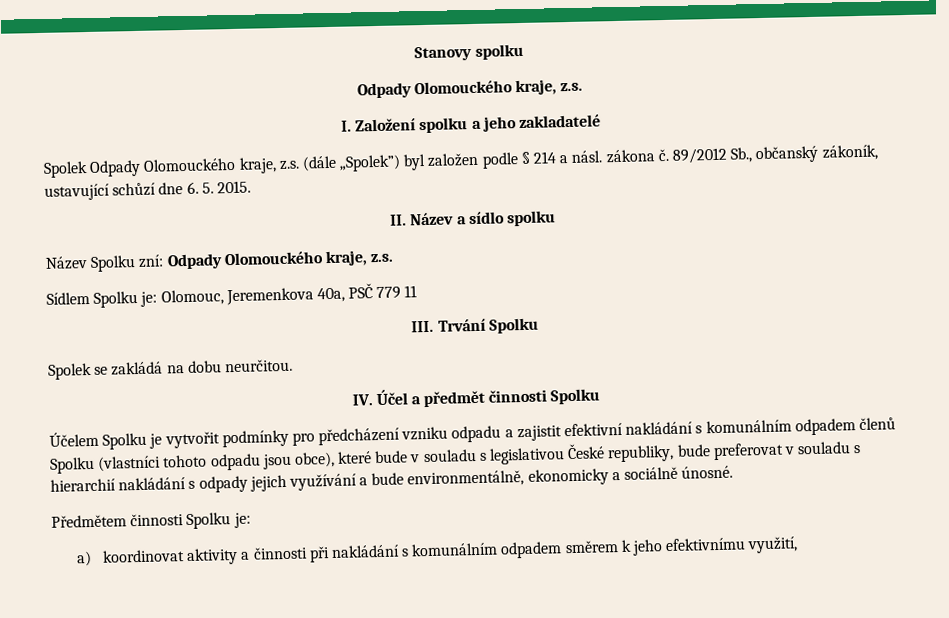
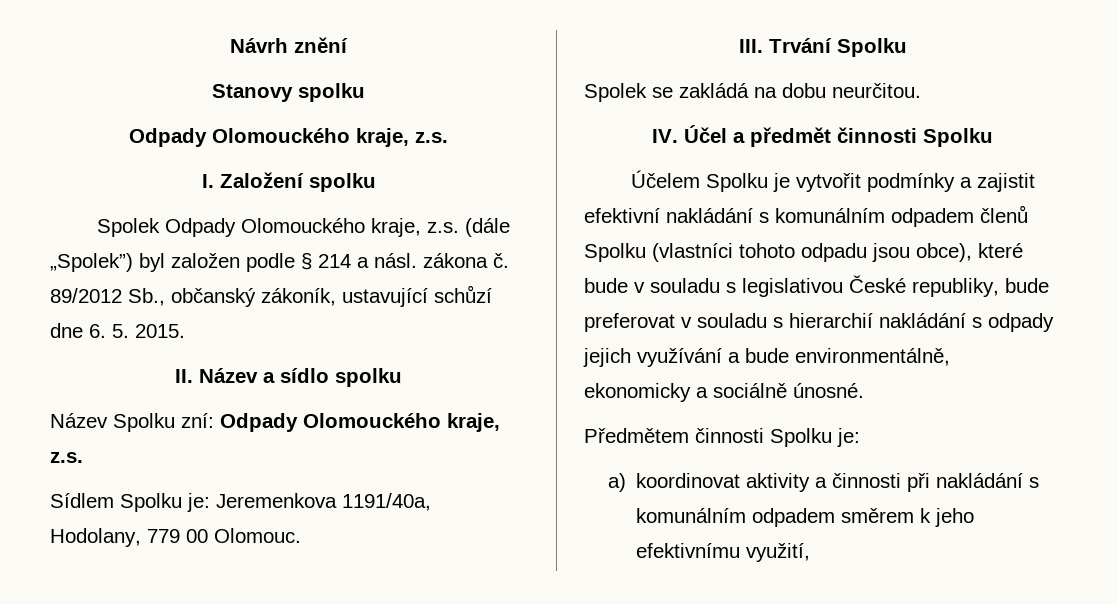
+ Návrh znění
- I. Založení spolku a jeho zakladatelé
+ I. Založení spolku
- Sídlem Spolku je: Olomouc, Jeremenkova 40a, PSČ 779 11
+ Sídlem Spolku je: Jeremenkova 1191/40a, Hodolany, 779 00 Olomouc.
- Účelem Spolku je vytvořit podmínky pro předcházení vzniku odpadu a zajistit efektivní nakládání s komunálním odpadem členů Spolku (vlastníci tohoto odpadu jsou obce), které bude v souladu s legislativou České republiky, bude preferovat v souladu s hierarchií nakládání s odpady jejich využívání a bude environmentálně, ekonomicky a sociálně únosné.
+ Účelem Spolku je vytvořit podmínky a zajistit efektivní nakládání s komunálním odpadem členů Spolku (vlastníci tohoto odpadu jsou obce), které bude v souladu s legislativou České republiky, bude preferovat v souladu s hierarchií nakládání s odpady jejich využívání a bude environmentálně, ekonomicky a sociálně únosné.

